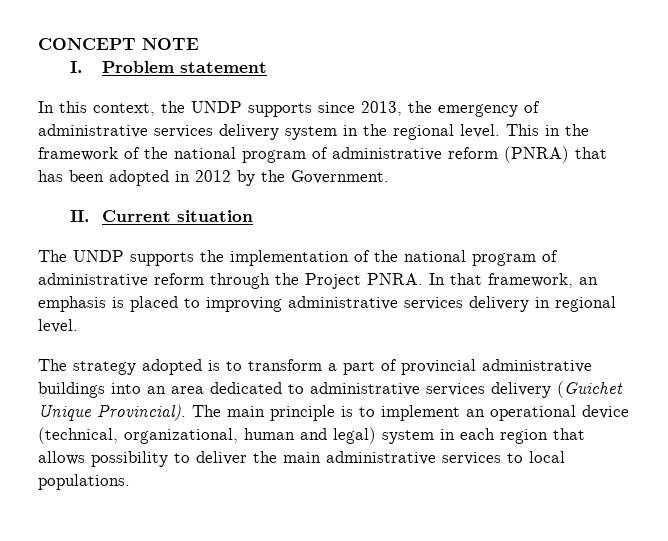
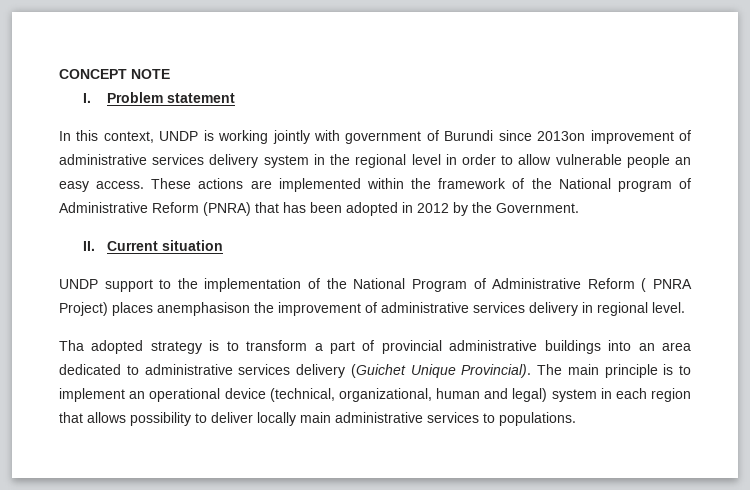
- In this context, the UNDP supports since 2013, the emergency of administrative services delivery system in the regional level. This in the framework of the national program of administrative reform (PNRA) that has been adopted in 2012 by the Government.
+ In this context, UNDP is working jointly with government of Burundi since 2013on improvement of administrative services delivery system in the regional level in order to allow vulnerable people an easy access. These actions are implemented within the framework of the National program of Administrative Reform (PNRA) that has been adopted in 2012 by the Government.
- The UNDP supports the implementation of the national program of administrative reform through the Project PNRA. In that framework, an emphasis is placed to improving administrative services delivery in regional level.
+ UNDP support to the implementation of the National Program of Administrative Reform ( PNRA Project) places anemphasison the improvement of administrative services delivery in regional level.
- The strategy adopted is to transform a part of provincial administrative buildings into an area dedicated to administrative services delivery (Guichet Unique Provincial).
+ Tha adopted strategy is to transform a part of provincial administrative buildings into an area dedicated to administrative services delivery (Guichet Unique Provincial).
- The main principle is to implement an operational device (technical, organizational, human and legal) system in each region that allows possibility to deliver the main administrative services to local populations.
+ The main principle is to implement an operational device (technical, organizational, human and legal) system in each region that allows possibility to deliver locally main administrative services to populations.

